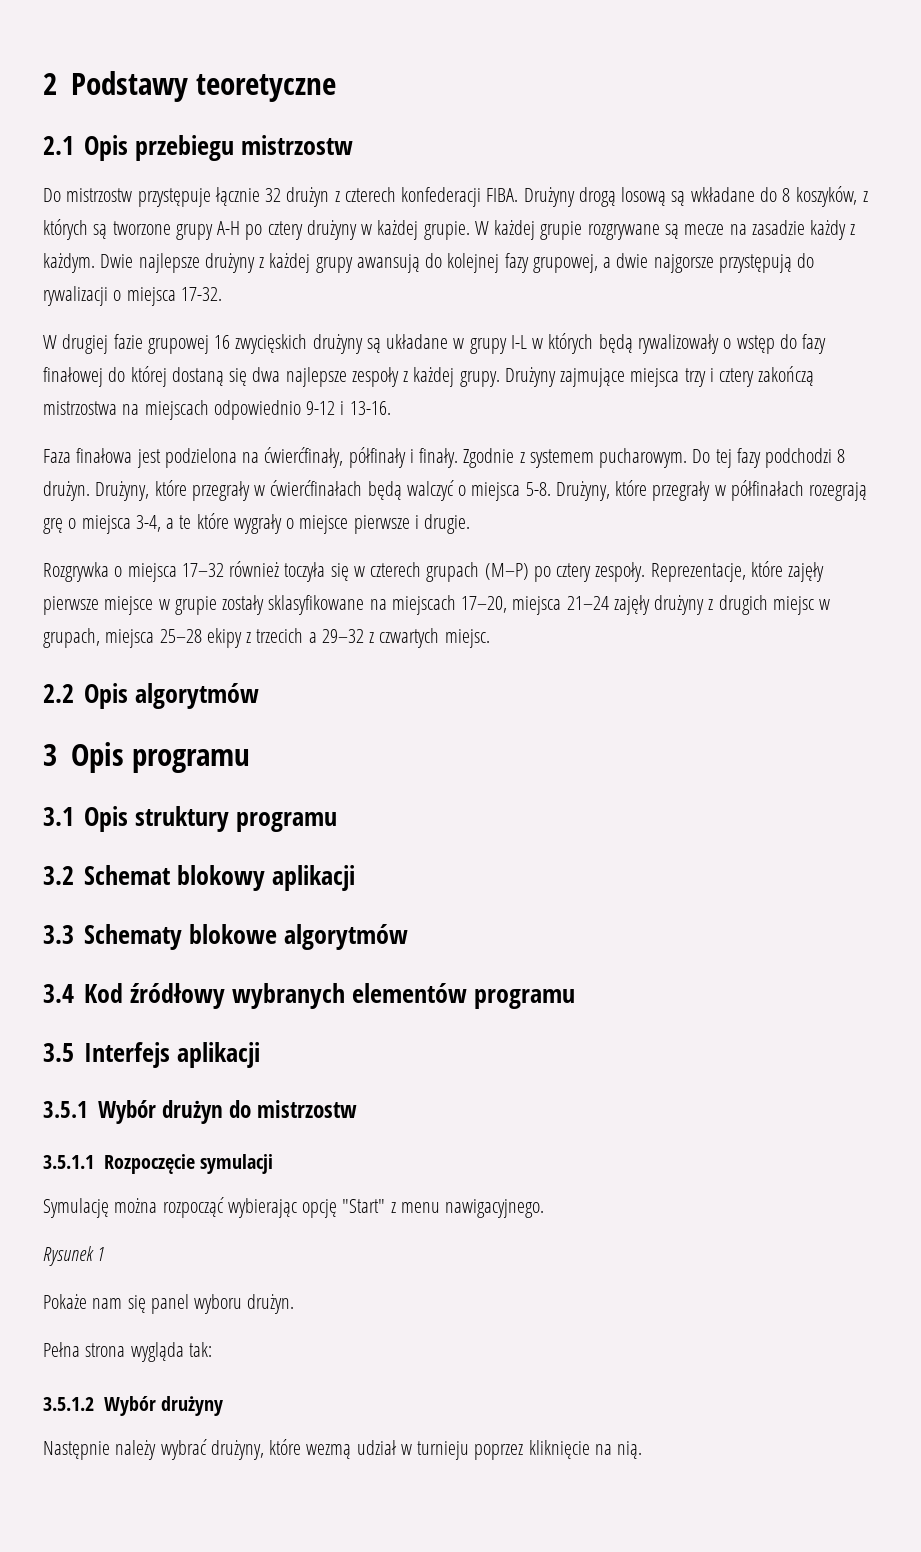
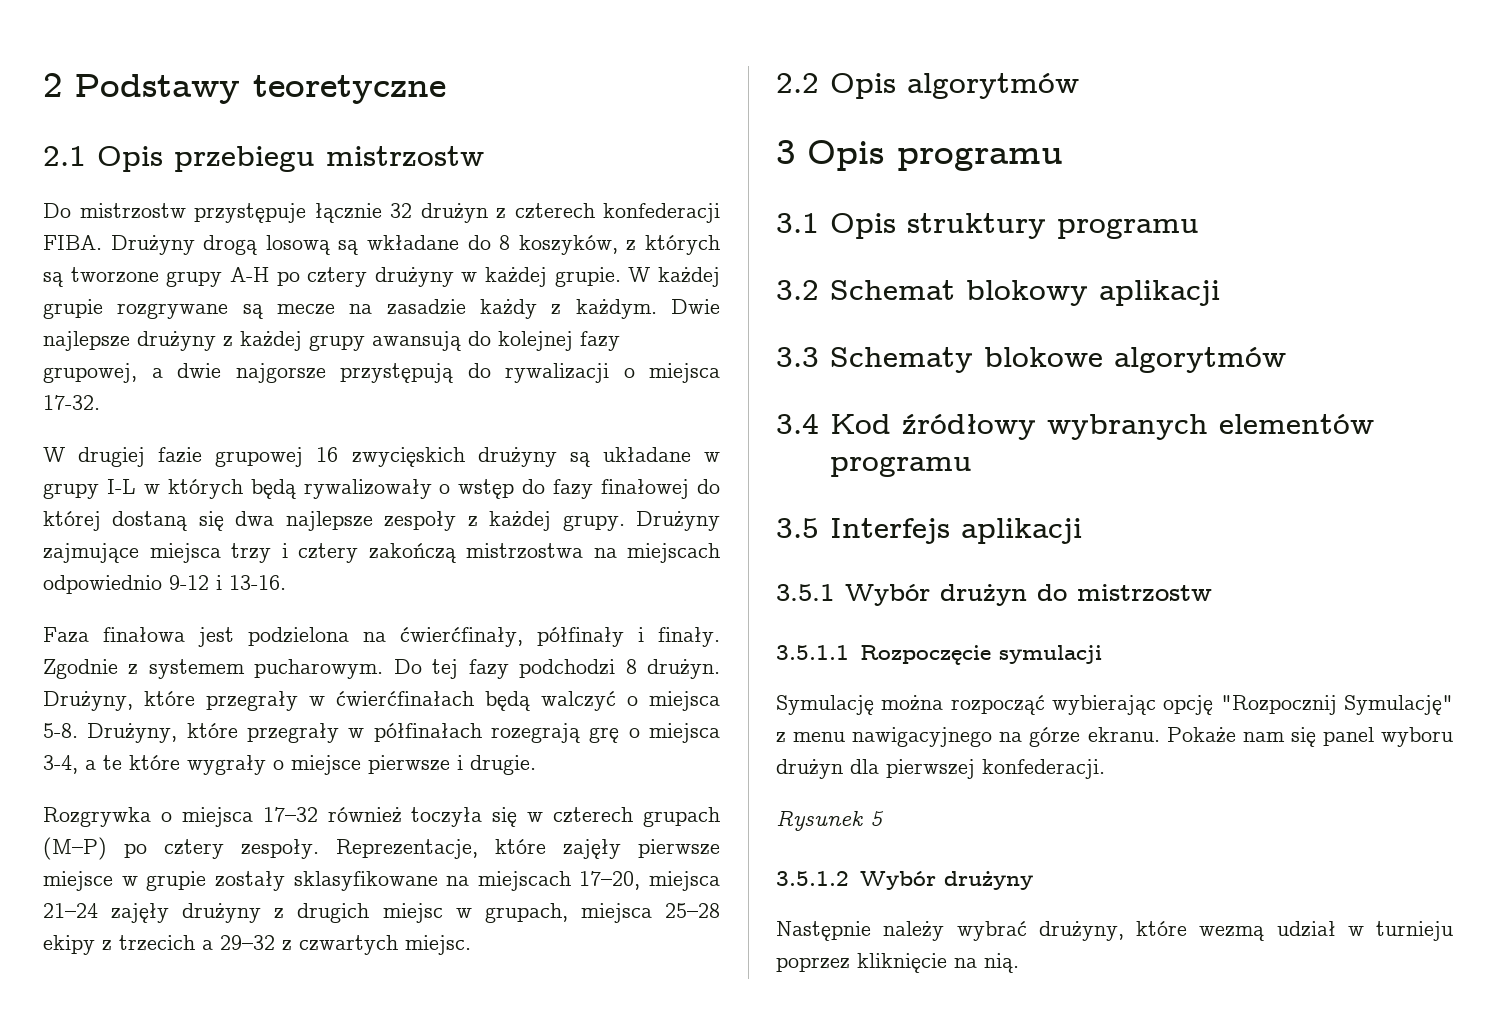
- Symulację można rozpocząć wybierając opcję "Start" z menu nawigacyjnego.
- Rysunek 1
- Pokaże nam się panel wyboru drużyn.
- Pełna strona wygląda tak:
+ Symulację można rozpocząć wybierając opcję "Rozpocznij Symulację" z menu nawigacyjnego na górze ekranu. Pokaże nam się panel wyboru drużyn dla pierwszej konfederacji.
+ Rysunek 5

